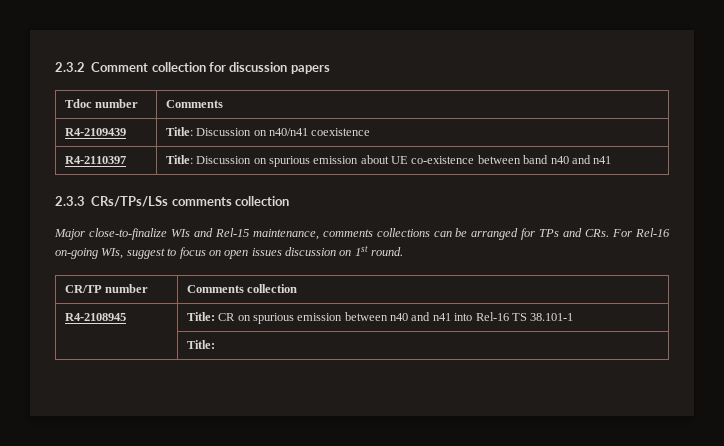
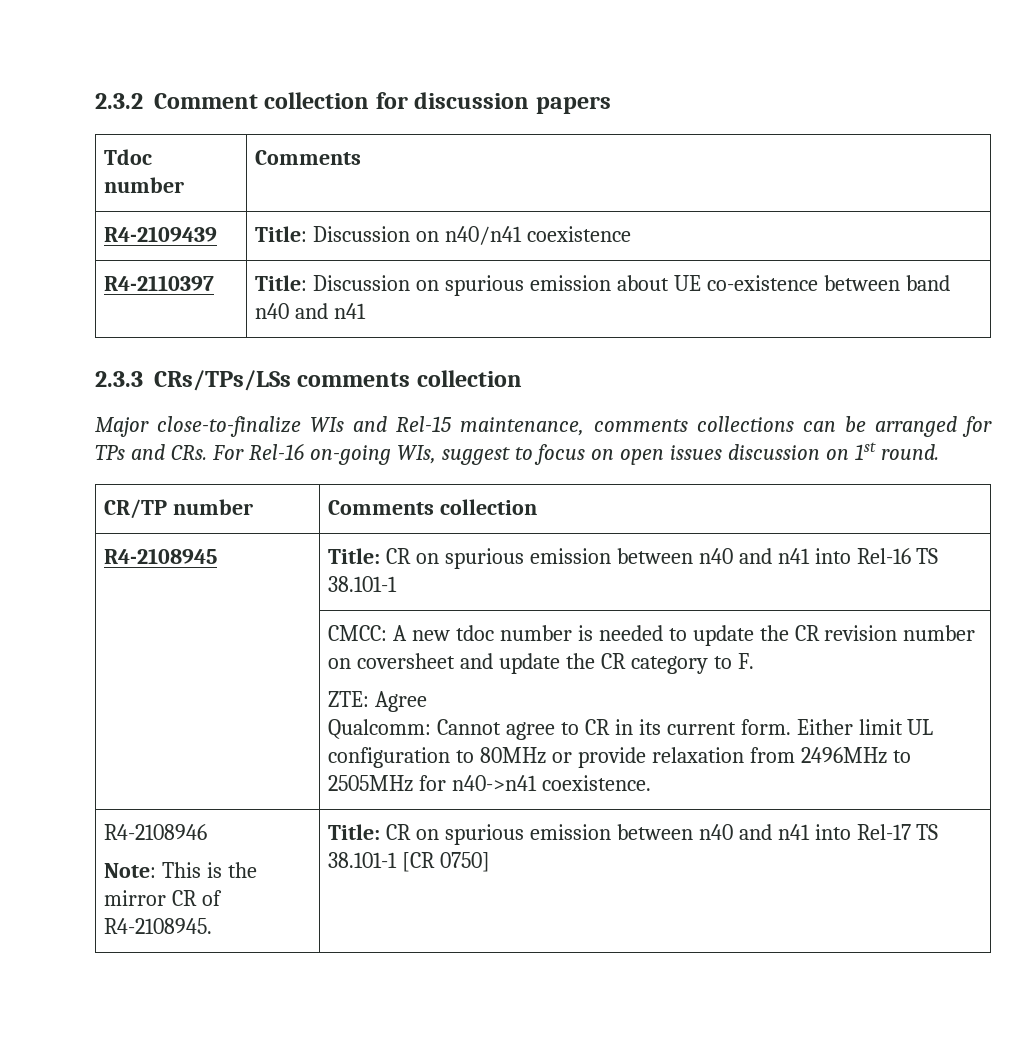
  R4-2108945 | Title: CR on spurious emission between n40 and n41 into Rel-16 TS 38.101-1
- | Title:
+ | CMCC: A new tdoc number is needed to update the CR revision number on coversheet and update the CR category to F.
+ ZTE: Agree
+ Qualcomm: Cannot agree to CR in its current form. Either limit UL configuration to 80MHz or provide relaxation from 2496MHz to 2505MHz for n40->n41 coexistence.
+ R4-2108946
+ Note: This is the mirror CR of R4-2108945. | Title: CR on spurious emission between n40 and n41 into Rel-17 TS 38.101-1 [CR 0750]

